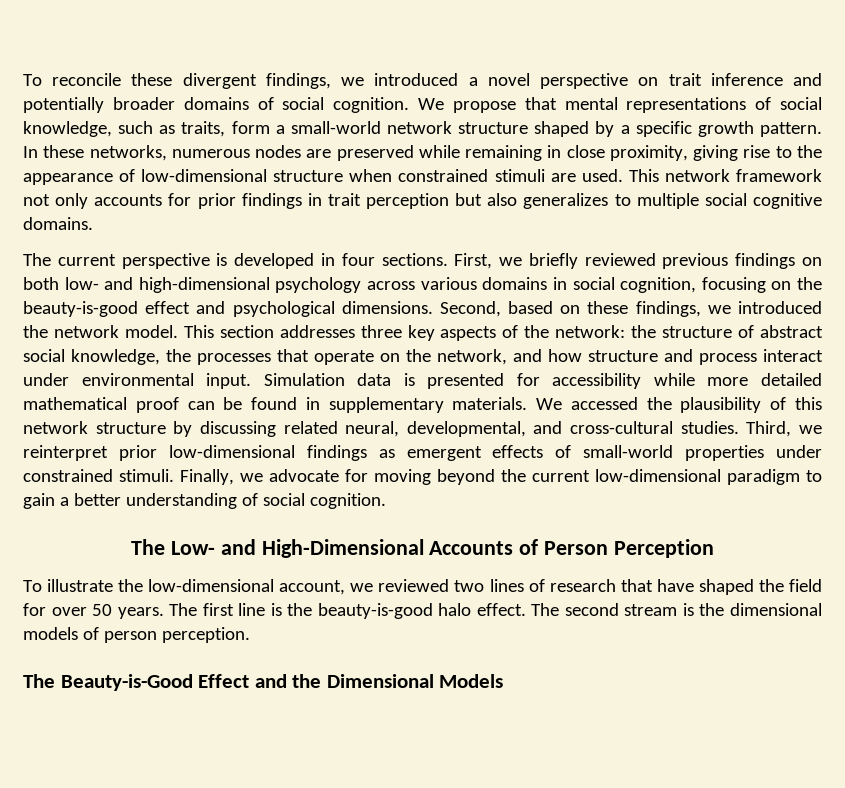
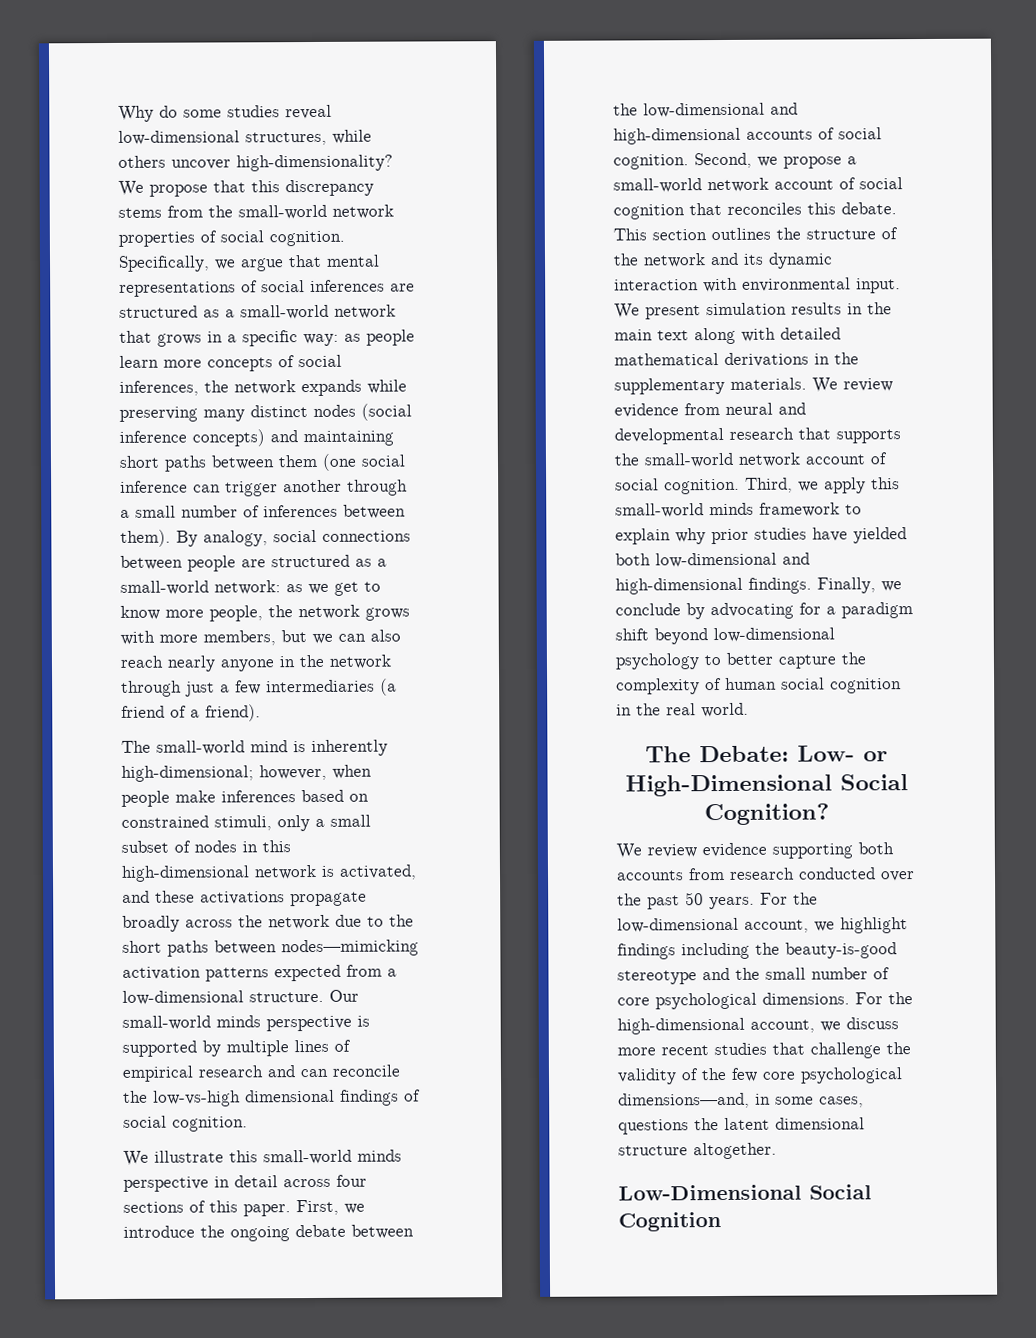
- To reconcile these divergent findings, we introduced a novel perspective on trait inference and potentially broader domains of social cognition. We propose that mental representations of social knowledge, such as traits, form a small-world network structure shaped by a specific growth pattern. In these networks, numerous nodes are preserved while remaining in close proximity, giving rise to the appearance of low-dimensional structure when constrained stimuli are used. This network framework not only accounts for prior findings in trait perception but also generalizes to multiple social cognitive domains.
- The current perspective is developed in four sections. First, we briefly reviewed previous findings on both low- and high-dimensional psychology across various domains in social cognition, focusing on the beauty-is-good effect and psychological dimensions. Second, based on these findings, we introduced the network model. This section addresses three key aspects of the network: the structure of abstract social knowledge, the processes that operate on the network, and how structure and process interact under environmental input. Simulation data is presented for accessibility while more detailed mathematical proof can be found in supplementary materials. We accessed the plausibility of this network structure by discussing related neural, developmental, and cross-cultural studies. Third, we reinterpret prior low-dimensional findings as emergent effects of small-world properties under constrained stimuli. Finally, we advocate for moving beyond the current low-dimensional paradigm to gain a better understanding of social cognition.
- The Low- and High-Dimensional Accounts of Person Perception
- To illustrate the low-dimensional account, we reviewed two lines of research that have shaped the field for over 50 years. The first line is the beauty-is-good halo effect. The second stream is the dimensional models of person perception.
- The Beauty-is-Good Effect and the Dimensional Models
+ Why do some studies reveal low-dimensional structures, while others uncover high-dimensionality? We propose that this discrepancy stems from the small-world network properties of social cognition. Specifically, we argue that mental representations of social inferences are structured as a small-world network that grows in a specific way: as people learn more concepts of social inferences, the network expands while preserving many distinct nodes (social inference concepts) and maintaining short paths between them (one social inference can trigger another through a small number of inferences between them). By analogy, social connections between people are structured as a small-world network: as we get to know more people, the network grows with more members, but we can also reach nearly anyone in the network through just a few intermediaries (a friend of a friend).
+ The small-world mind is inherently high-dimensional; however, when people make inferences based on constrained stimuli, only a small subset of nodes in this high-dimensional network is activated, and these activations propagate broadly across the network due to the short paths between nodes—mimicking activation patterns expected from a low-dimensional structure. Our small-world minds perspective is supported by multiple lines of empirical research and can reconcile the low-vs-high dimensional findings of social cognition.
+ We illustrate this small-world minds perspective in detail across four sections of this paper. First, we introduce the ongoing debate between the low-dimensional and high-dimensional accounts of social cognition. Second, we propose a small-world network account of social cognition that reconciles this debate. This section outlines the structure of the network and its dynamic interaction with environmental input. We present simulation results in the main text along with detailed mathematical derivations in the supplementary materials. We review evidence from neural and developmental research that supports the small-world network account of social cognition. Third, we apply this small-world minds framework to explain why prior studies have yielded both low-dimensional and high-dimensional findings. Finally, we conclude by advocating for a paradigm shift beyond low-dimensional psychology to better capture the complexity of human social cognition in the real world.
+ The Debate: Low- or High-Dimensional Social Cognition?
+ We review evidence supporting both accounts from research conducted over the past 50 years. For the low-dimensional account, we highlight findings including the beauty-is-good stereotype and the small number of core psychological dimensions. For the high-dimensional account, we discuss more recent studies that challenge the validity of the few core psychological dimensions—and, in some cases, questions the latent dimensional structure altogether.
+ Low-Dimensional Social Cognition

